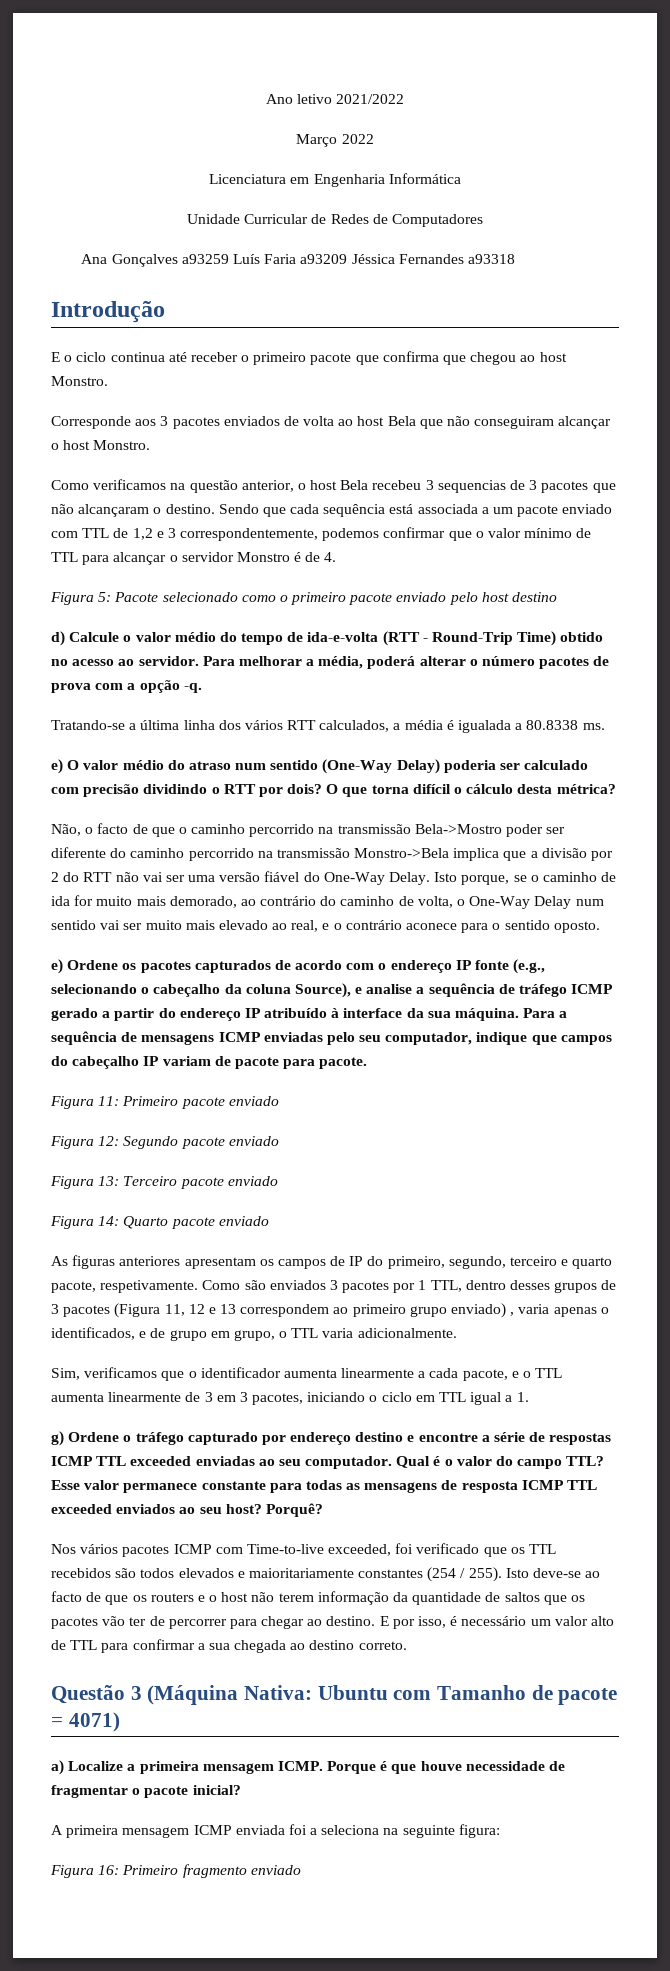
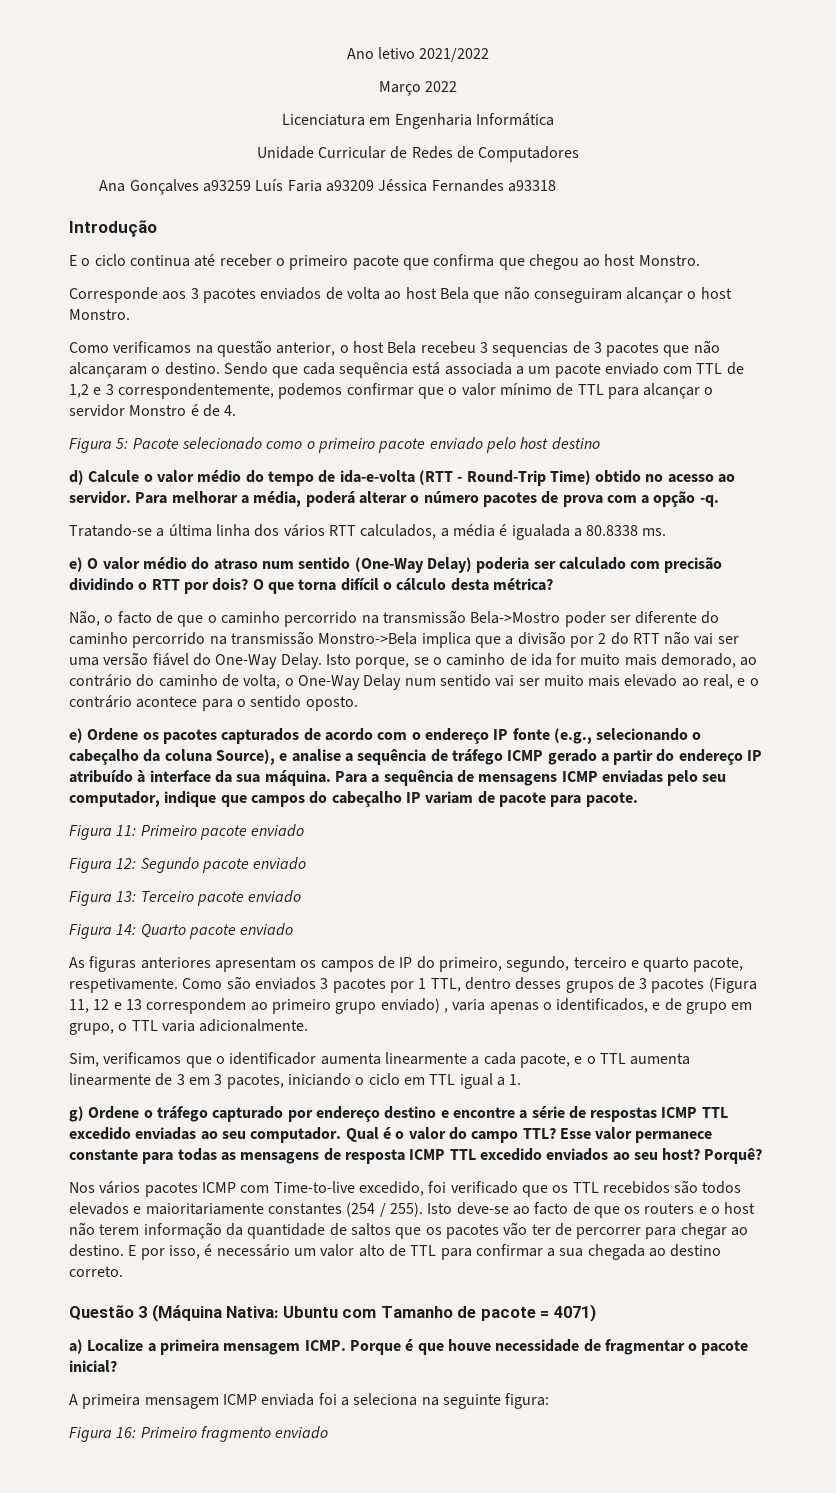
- Isto porque, se o caminho de ida for muito mais demorado, ao contrário do caminho de volta, o One-Way Delay num sentido vai ser muito mais elevado ao real, e o contrário aconece para o sentido oposto.
+ Isto porque, se o caminho de ida for muito mais demorado, ao contrário do caminho de volta, o One-Way Delay num sentido vai ser muito mais elevado ao real, e o contrário acontece para o sentido oposto.
- g) Ordene o tráfego capturado por endereço destino e encontre a série de respostas ICMP TTL exceeded enviadas ao seu computador.
+ g) Ordene o tráfego capturado por endereço destino e encontre a série de respostas ICMP TTL excedido enviadas ao seu computador.
- Esse valor permanece constante para todas as mensagens de resposta ICMP TTL exceeded enviados ao seu host?
+ Esse valor permanece constante para todas as mensagens de resposta ICMP TTL excedido enviados ao seu host?
- Nos vários pacotes ICMP com Time-to-live exceeded, foi verificado que os TTL recebidos são todos elevados e maioritariamente constantes (254 / 255).
+ Nos vários pacotes ICMP com Time-to-live excedido, foi verificado que os TTL recebidos são todos elevados e maioritariamente constantes (254 / 255).

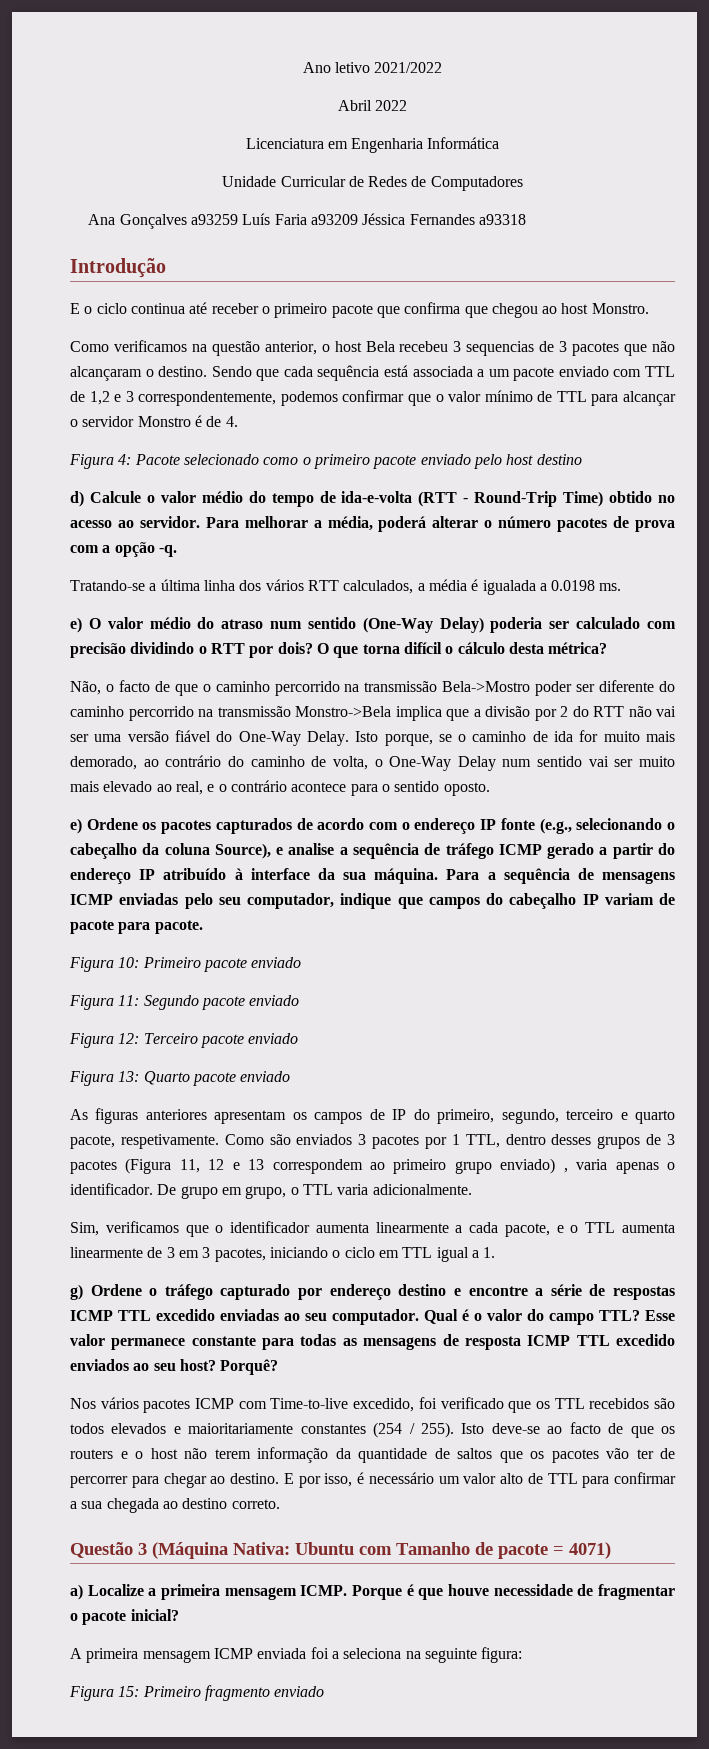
- Março 2022
+ Abril 2022
- Corresponde aos 3 pacotes enviados de volta ao host Bela que não conseguiram alcançar o host Monstro.
- Figura 5: Pacote selecionado como o primeiro pacote enviado pelo host destino
+ Figura 4: Pacote selecionado como o primeiro pacote enviado pelo host destino
- Tratando-se a última linha dos vários RTT calculados, a média é igualada a 80.8338 ms.
+ Tratando-se a última linha dos vários RTT calculados, a média é igualada a 0.0198 ms.
- Figura 11: Primeiro pacote enviado
+ Figura 10: Primeiro pacote enviado
- Figura 12: Segundo pacote enviado
+ Figura 11: Segundo pacote enviado
- Figura 13: Terceiro pacote enviado
+ Figura 12: Terceiro pacote enviado
- Figura 14: Quarto pacote enviado
+ Figura 13: Quarto pacote enviado
- Como são enviados 3 pacotes por 1 TTL, dentro desses grupos de 3 pacotes (Figura 11, 12 e 13 correspondem ao primeiro grupo enviado) , varia apenas o identificados, e de grupo em grupo, o TTL varia adicionalmente.
+ Como são enviados 3 pacotes por 1 TTL, dentro desses grupos de 3 pacotes (Figura 11, 12 e 13 correspondem ao primeiro grupo enviado) , varia apenas o identificador. De grupo em grupo, o TTL varia adicionalmente.
- Figura 16: Primeiro fragmento enviado
+ Figura 15: Primeiro fragmento enviado

